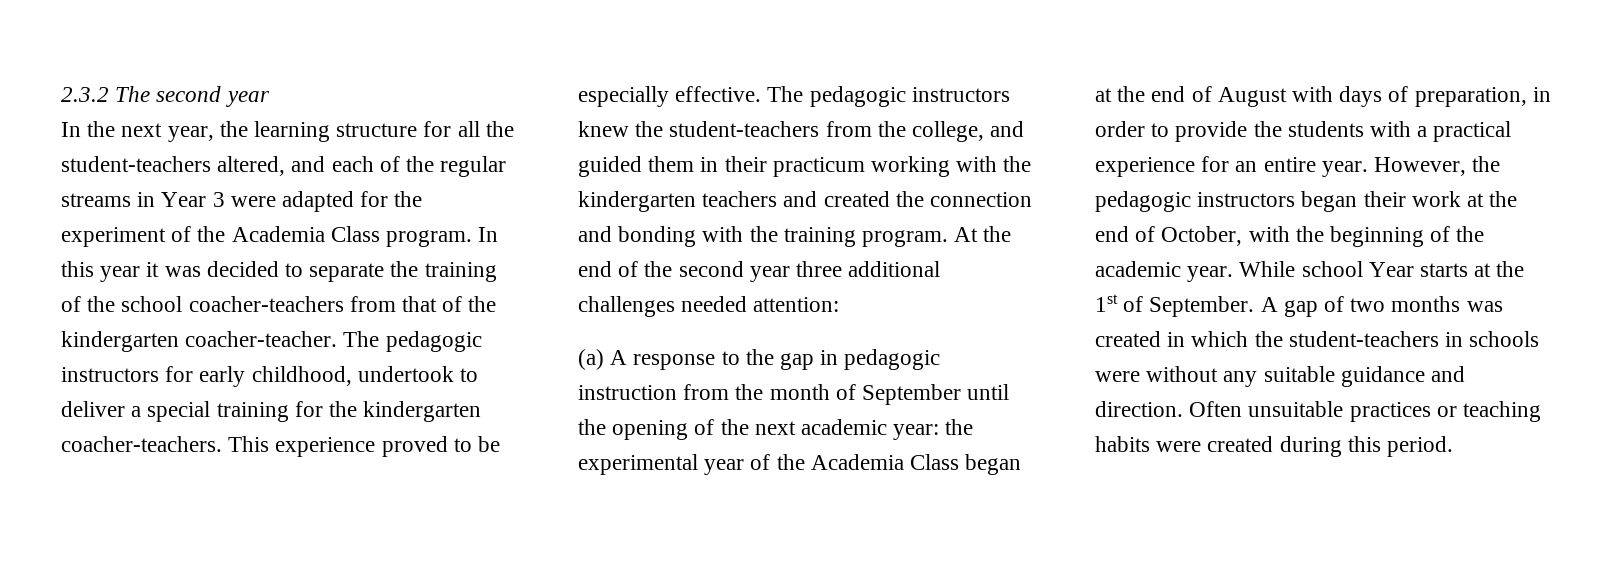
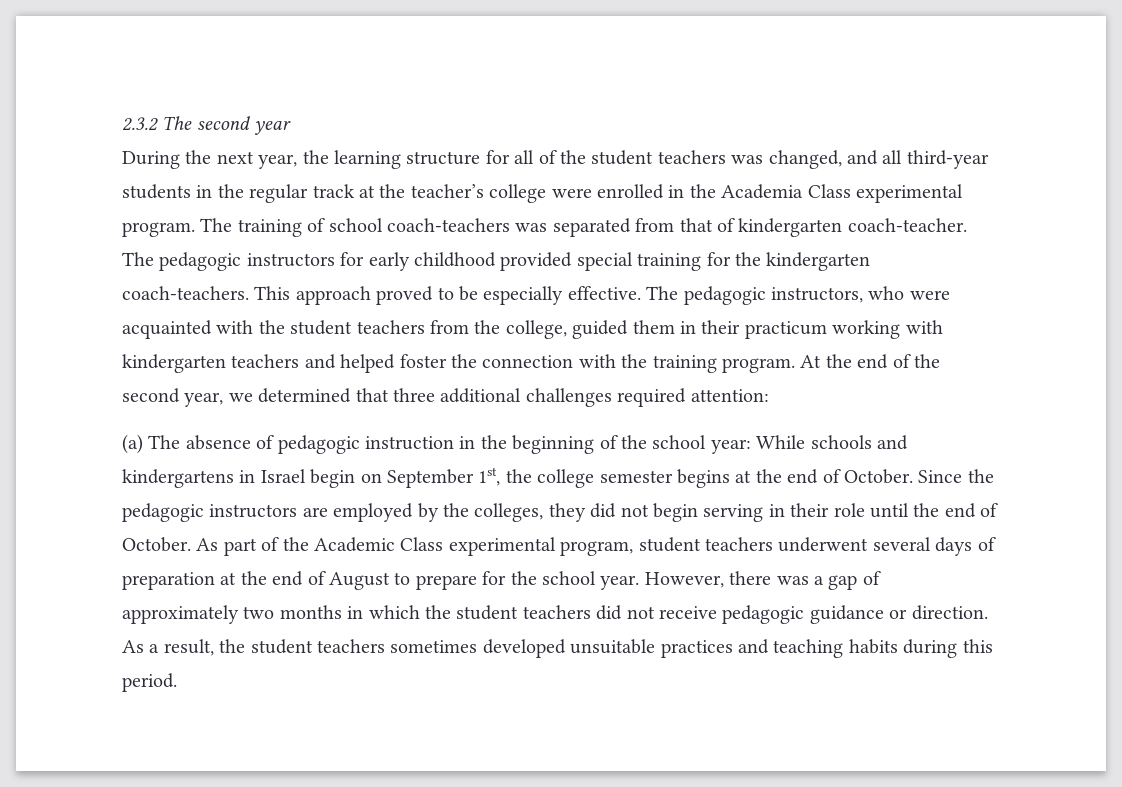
- In the next year, the learning structure for all the student-teachers altered, and each of the regular streams in Year 3 were adapted for the experiment of the Academia Class program. In this year it was decided to separate the training of the school coacher-teachers from that of the kindergarten coacher-teacher.
+ During the next year, the learning structure for all of the student teachers was changed, and all third-year students in the regular track at the teacher’s college were enrolled in the Academia Class experimental program. The training of school coach-teachers was separated from that of kindergarten coach-teacher.
- The pedagogic instructors for early childhood, undertook to deliver a special training for the kindergarten coacher-teachers. This experience proved to be especially effective.
+ The pedagogic instructors for early childhood provided special training for the kindergarten coach-teachers. This approach proved to be especially effective.
- The pedagogic instructors knew the student-teachers from the college, and guided them in their practicum working with the kindergarten teachers and created the connection and bonding with the training program.
+ The pedagogic instructors, who were acquainted with the student teachers from the college, guided them in their practicum working with kindergarten teachers and helped foster the connection with the training program.
- At the end of the second year three additional challenges needed attention:
+ At the end of the second year, we determined that three additional challenges required attention:
- (a) A response to the gap in pedagogic instruction from the month of September until the opening of the next academic year: the experimental year of the Academia Class began at the end of August with days of preparation, in order to provide the students with a practical experience for an entire year. However, the pedagogic instructors began their work at the end of October, with the beginning of the academic year. While school Year starts at the 1st of September. A gap of two months was created in which the student-teachers in schools were without any suitable guidance and direction. Often unsuitable practices or teaching habits were created during this period.
+ (a) The absence of pedagogic instruction in the beginning of the school year: While schools and kindergartens in Israel begin on September 1st, the college semester begins at the end of October. Since the pedagogic instructors are employed by the colleges, they did not begin serving in their role until the end of October. As part of the Academic Class experimental program, student teachers underwent several days of preparation at the end of August to prepare for the school year. However, there was a gap of approximately two months in which the student teachers did not receive pedagogic guidance or direction. As a result, the student teachers sometimes developed unsuitable practices and teaching habits during this period.

